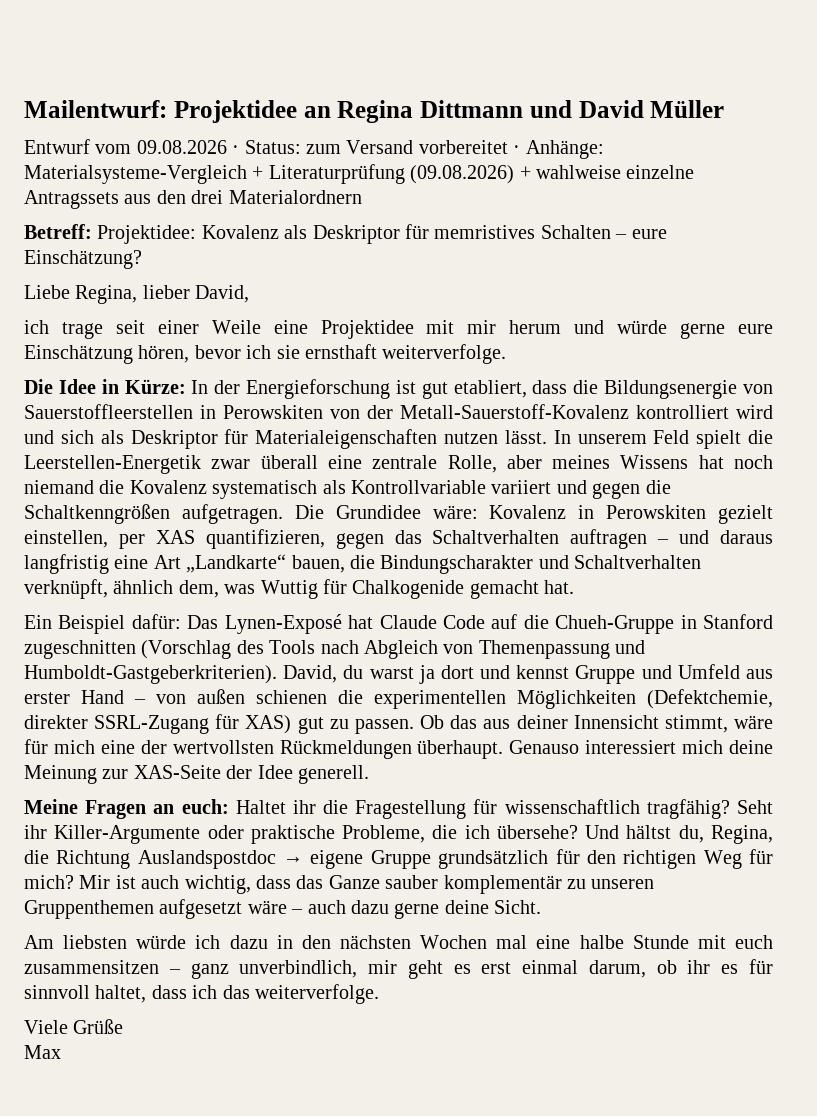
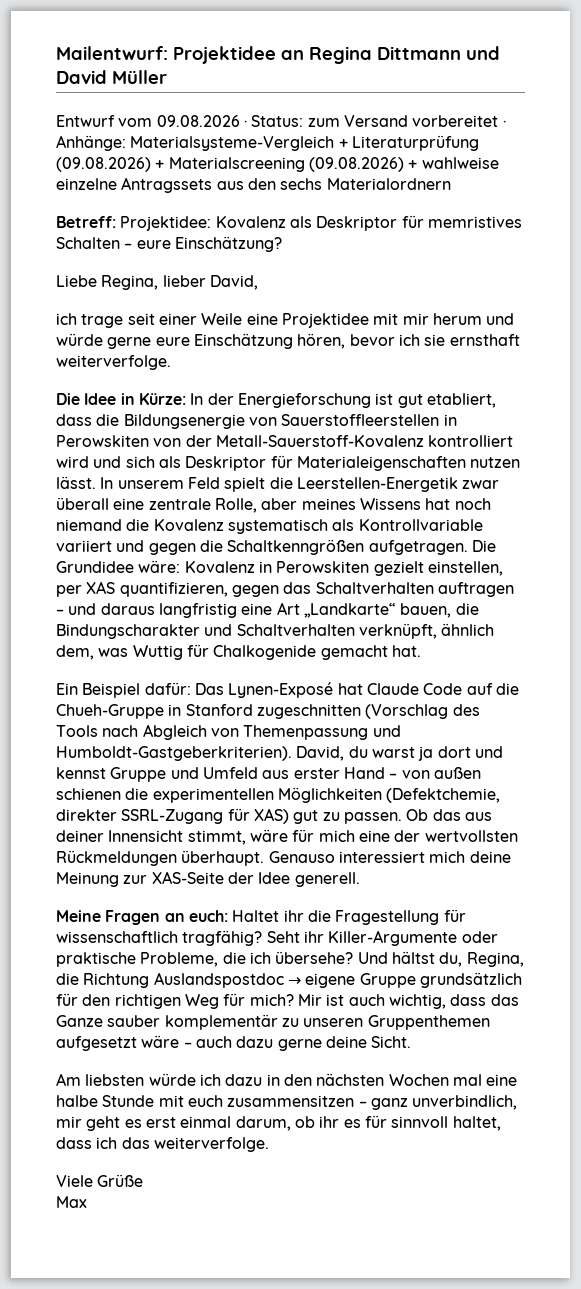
- Entwurf vom 09.08.2026 · Status: zum Versand vorbereitet · Anhänge: Materialsysteme-Vergleich + Literaturprüfung (09.08.2026) + wahlweise einzelne Antragssets aus den drei Materialordnern
+ Entwurf vom 09.08.2026 · Status: zum Versand vorbereitet · Anhänge: Materialsysteme-Vergleich + Literaturprüfung (09.08.2026) + Materialscreening (09.08.2026) + wahlweise einzelne Antragssets aus den sechs Materialordnern

